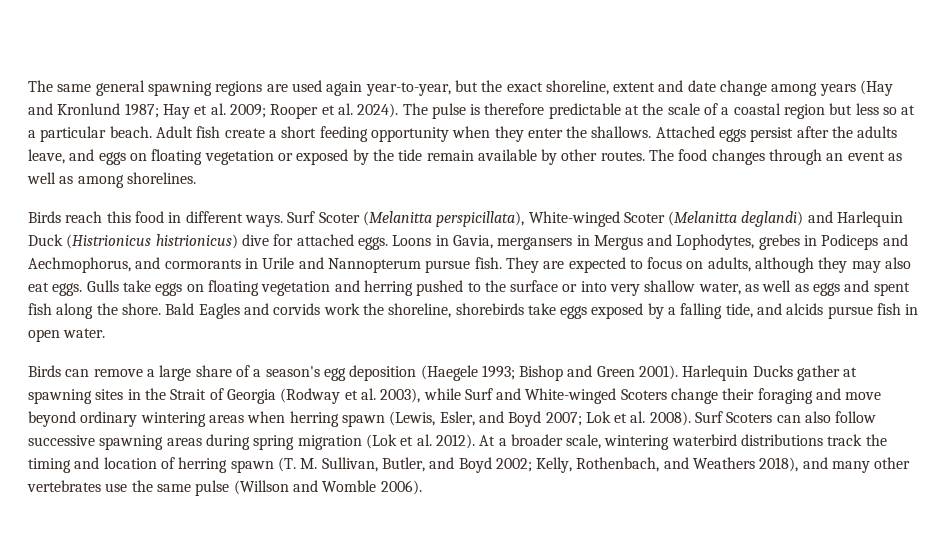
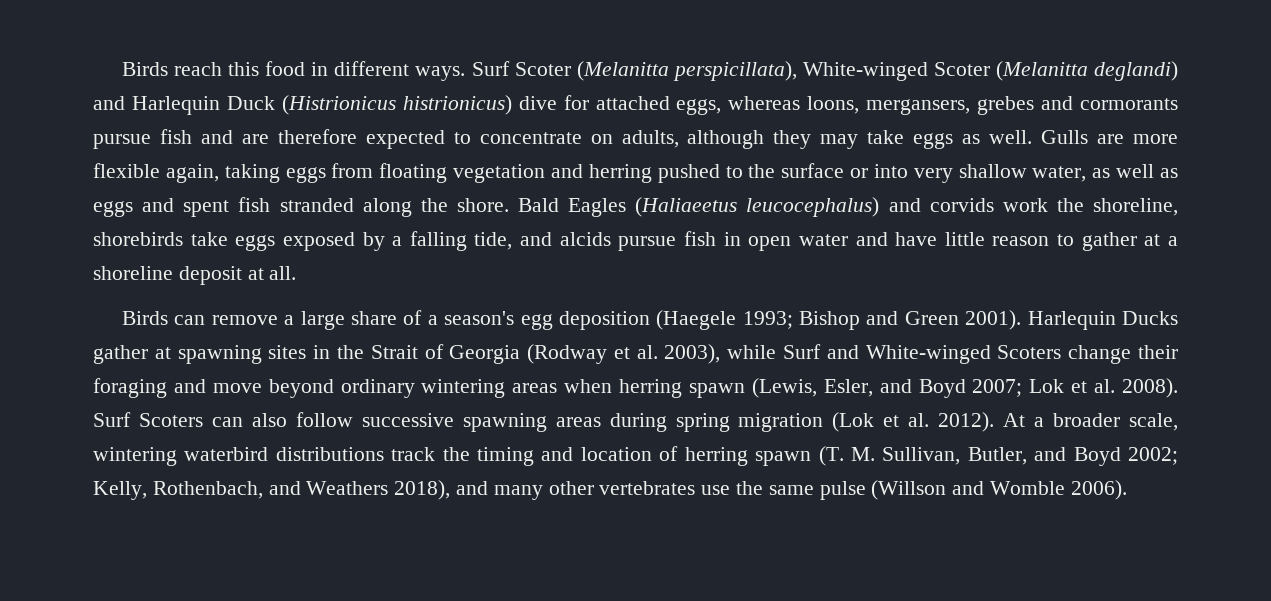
- The same general spawning regions are used again year-to-year, but the exact shoreline, extent and date change among years (Hay and Kronlund 1987; Hay et al. 2009; Rooper et al. 2024). The pulse is therefore predictable at the scale of a coastal region but less so at a particular beach. Adult fish create a short feeding opportunity when they enter the shallows. Attached eggs persist after the adults leave, and eggs on floating vegetation or exposed by the tide remain available by other routes. The food changes through an event as well as among shorelines.
- Surf Scoter (Melanitta perspicillata), White-winged Scoter (Melanitta deglandi) and Harlequin Duck (Histrionicus histrionicus) dive for attached eggs. Loons in Gavia, mergansers in Mergus and Lophodytes, grebes in Podiceps and Aechmophorus, and cormorants in Urile and Nannopterum pursue fish. They are expected to focus on adults, although they may also eat eggs. Gulls take eggs on floating vegetation and herring pushed to the surface or into very shallow water, as well as eggs and spent fish along the shore.
+ Surf Scoter (Melanitta perspicillata), White-winged Scoter (Melanitta deglandi) and Harlequin Duck (Histrionicus histrionicus) dive for attached eggs, whereas loons, mergansers, grebes and cormorants pursue fish and are therefore expected to concentrate on adults, although they may take eggs as well. Gulls are more flexible again, taking eggs from floating vegetation and herring pushed to the surface or into very shallow water, as well as eggs and spent fish stranded along the shore.
- Bald Eagles and corvids work the shoreline, shorebirds take eggs exposed by a falling tide, and alcids pursue fish in open water.
+ Bald Eagles (Haliaeetus leucocephalus) and corvids work the shoreline, shorebirds take eggs exposed by a falling tide, and alcids pursue fish in open water and have little reason to gather at a shoreline deposit at all.

